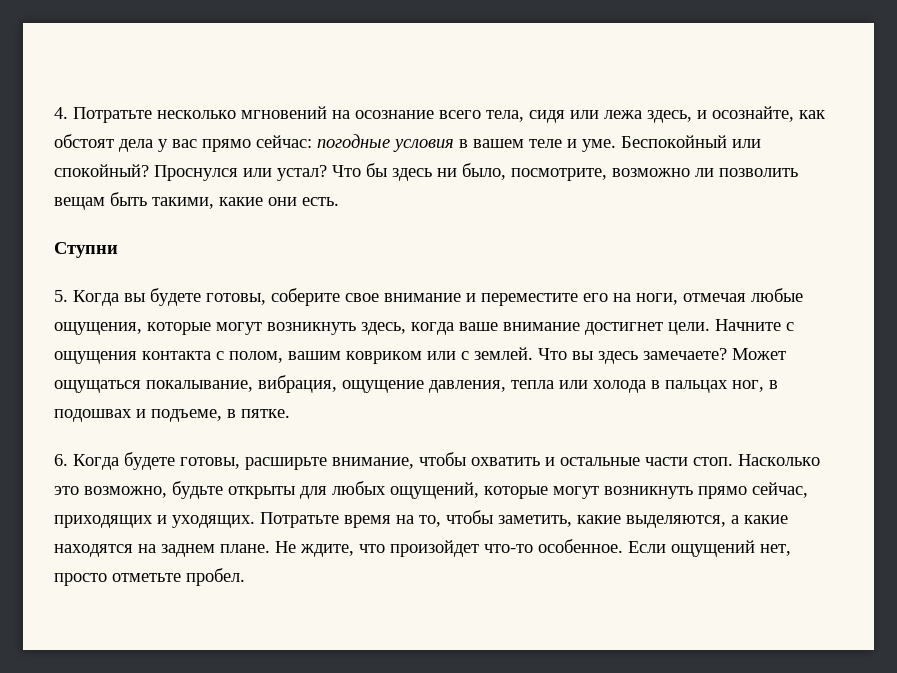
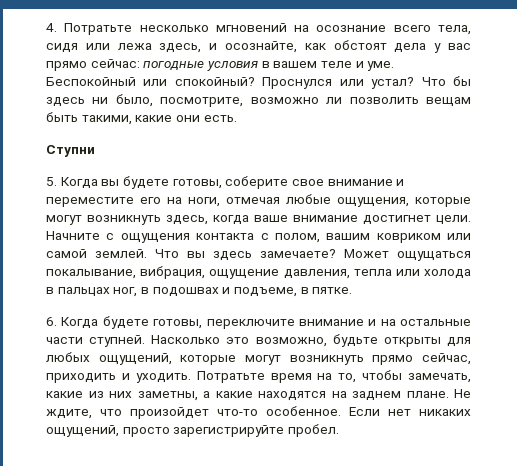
- Начните с ощущения контакта с полом, вашим ковриком или с землей.
+ Начните с ощущения контакта с полом, вашим ковриком или самой землей.
- 6. Когда будете готовы, расширьте внимание, чтобы охватить и остальные части стоп.
+ 6. Когда будете готовы, переключите внимание и на остальные части ступней.
- Насколько это возможно, будьте открыты для любых ощущений, которые могут возникнуть прямо сейчас, приходящих и уходящих.
+ Насколько это возможно, будьте открыты для любых ощущений, которые могут возникнуть прямо сейчас, приходить и уходить.
- Потратьте время на то, чтобы заметить, какие выделяются, а какие находятся на заднем плане.
+ Потратьте время на то, чтобы замечать, какие из них заметны, а какие находятся на заднем плане.
- Если ощущений нет, просто отметьте пробел.
+ Если нет никаких ощущений, просто зарегистрируйте пробел.

